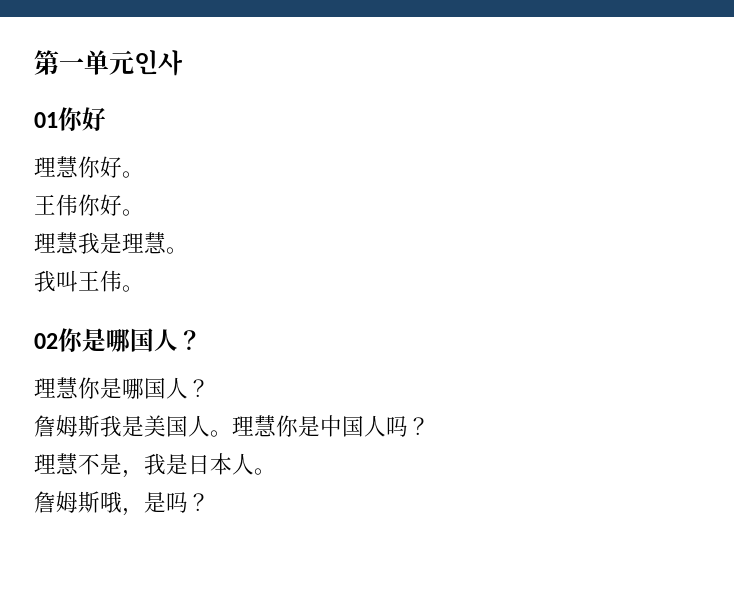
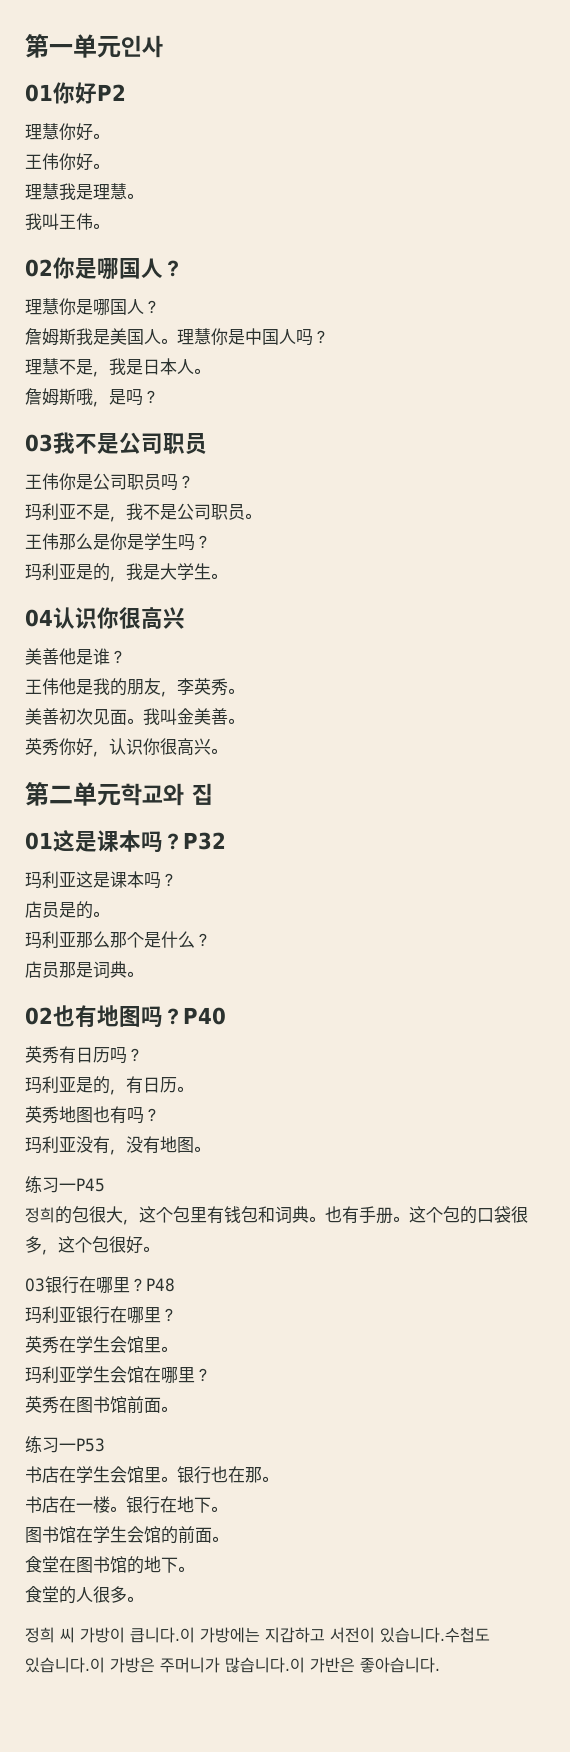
- 01你好
+ 01你好P2
+ 03我不是公司职员
+ 王伟你是公司职员吗？
+ 玛利亚不是，我不是公司职员。
+ 王伟那么是你是学生吗？
+ 玛利亚是的，我是大学生。
+ 04认识你很高兴
+ 美善他是谁？
+ 王伟他是我的朋友，李英秀。
+ 美善初次见面。我叫金美善。
+ 英秀你好，认识你很高兴。
+ 第二单元학교와 집
+ 01这是课本吗？P32
+ 玛利亚这是课本吗？
+ 店员是的。
+ 玛利亚那么那个是什么？
+ 店员那是词典。
+ 02也有地图吗？P40
+ 英秀有日历吗？
+ 玛利亚是的，有日历。
+ 英秀地图也有吗？
+ 玛利亚没有，没有地图。
+ 练习一P45
+ 정희的包很大，这个包里有钱包和词典。也有手册。这个包的口袋很多，这个包很好。
+ 03银行在哪里？P48
+ 玛利亚银行在哪里？
+ 英秀在学生会馆里。
+ 玛利亚学生会馆在哪里？
+ 英秀在图书馆前面。
+ 练习一P53
+ 书店在学生会馆里。银行也在那。
+ 书店在一楼。银行在地下。
+ 图书馆在学生会馆的前面。
+ 食堂在图书馆的地下。
+ 食堂的人很多。
+ 정희 씨 가방이 큽니다.이 가방에는 지갑하고 서전이 있습니다.수첩도 있습니다.이 가방은 주머니가 많습니다.이 가반은 좋아습니다.

